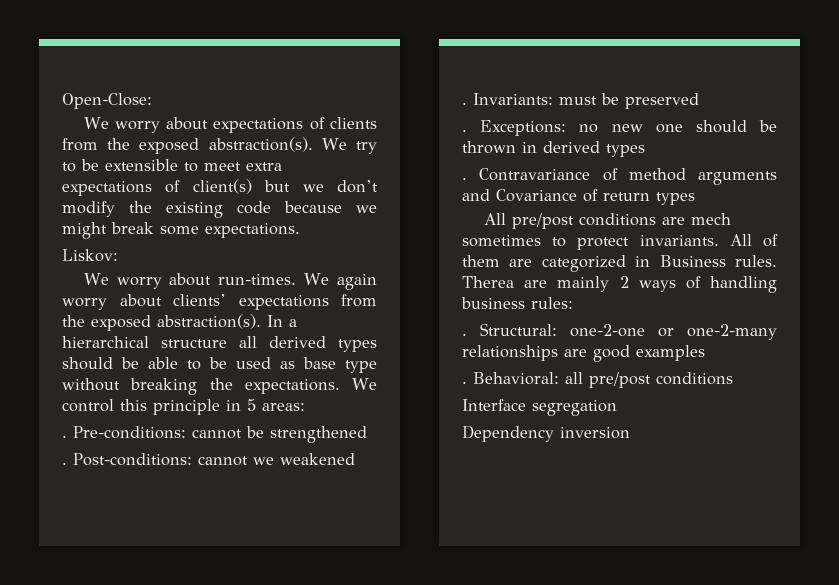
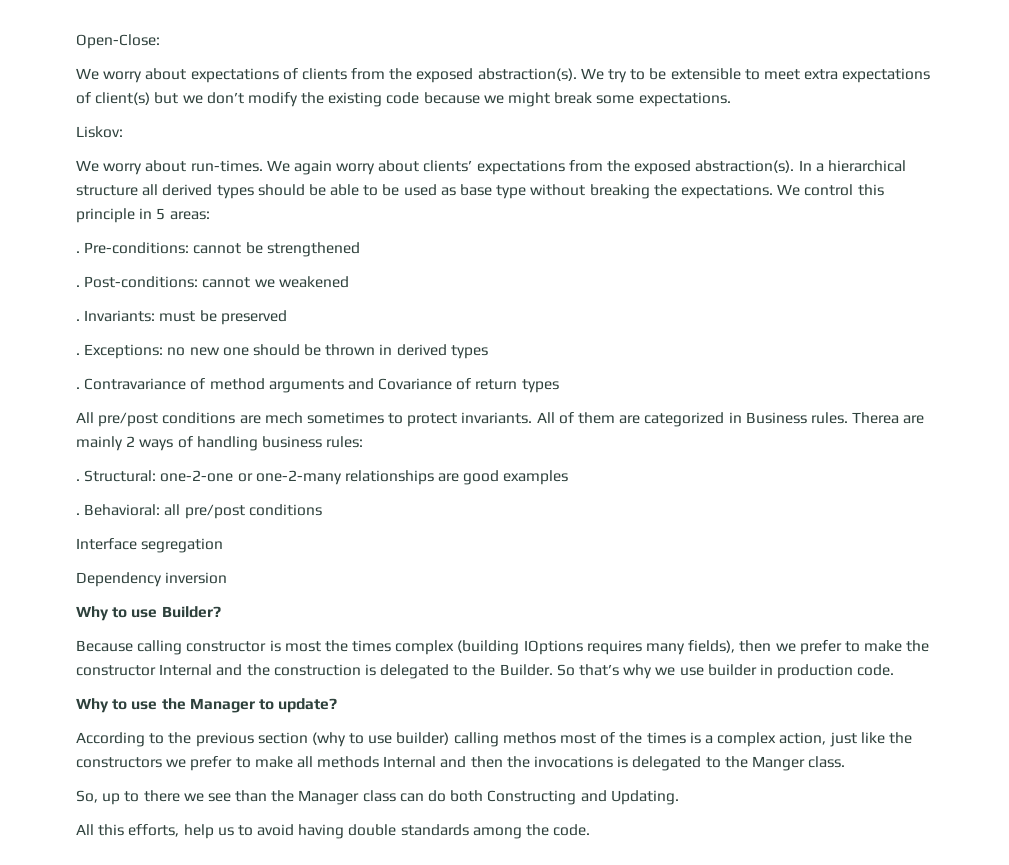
+ Why to use Builder?
+ Because calling constructor is most the times complex (building IOptions requires many fields), then we prefer to make the constructor Internal and the construction is delegated to the Builder. So that’s why we use builder in production code.
+ Why to use the Manager to update?
+ According to the previous section (why to use builder) calling methos most of the times is a complex action, just like the constructors we prefer to make all methods Internal and then the invocations is delegated to the Manger class.
+ So, up to there we see than the Manager class can do both Constructing and Updating.
+ All this efforts, help us to avoid having double standards among the code.

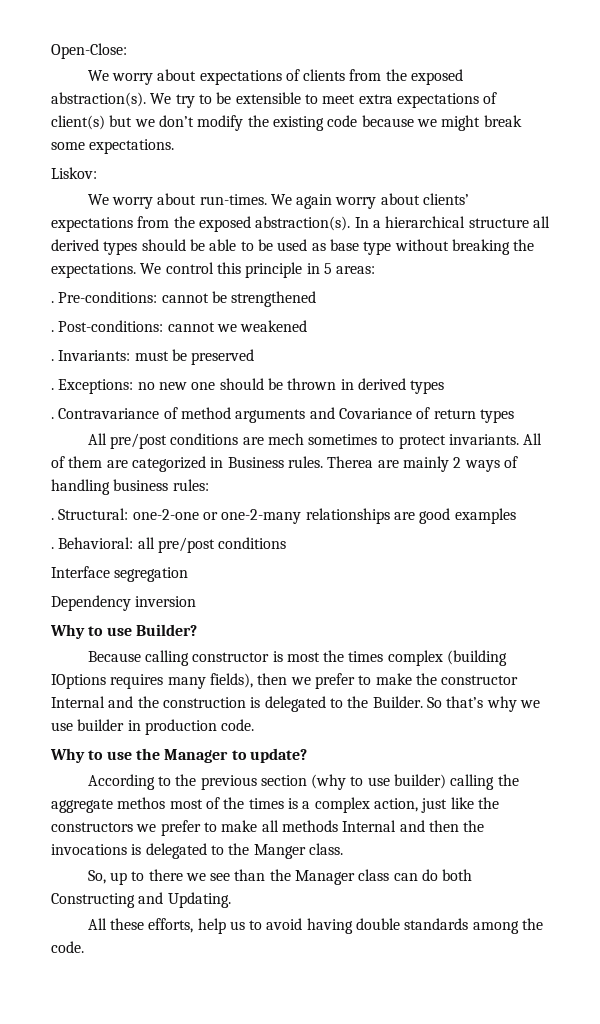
- According to the previous section (why to use builder) calling methos most of the times is a complex action, just like the constructors we prefer to make all methods Internal and then the invocations is delegated to the Manger class.
+ According to the previous section (why to use builder) calling the aggregate methos most of the times is a complex action, just like the constructors we prefer to make all methods Internal and then the invocations is delegated to the Manger class.
- All this efforts, help us to avoid having double standards among the code.
+ All these efforts, help us to avoid having double standards among the code.

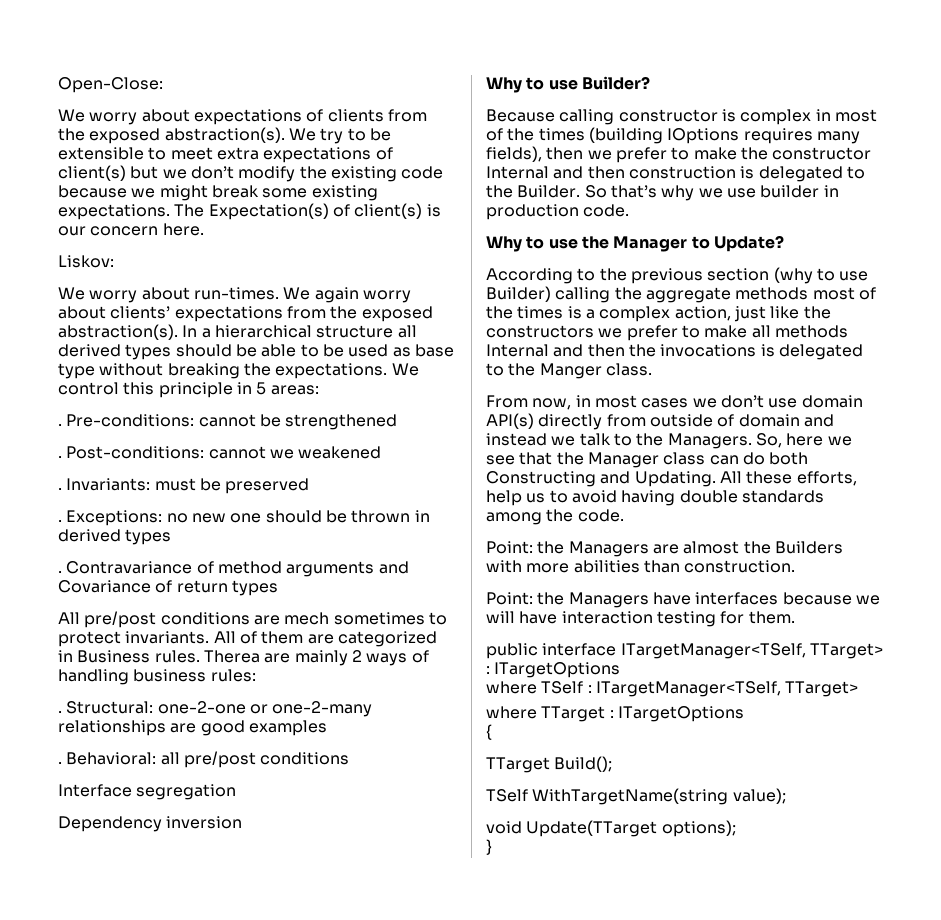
- We try to be extensible to meet extra expectations of client(s) but we don’t modify the existing code because we might break some expectations.
+ We try to be extensible to meet extra expectations of client(s) but we don’t modify the existing code because we might break some existing expectations. The Expectation(s) of client(s) is our concern here.
- Because calling constructor is most the times complex (building IOptions requires many fields), then we prefer to make the constructor Internal and the construction is delegated to the Builder.
+ Because calling constructor is complex in most of the times (building IOptions requires many fields), then we prefer to make the constructor Internal and then construction is delegated to the Builder.
- Why to use the Manager to update?
+ Why to use the Manager to Update?
- According to the previous section (why to use builder) calling the aggregate methos most of the times is a complex action, just like the constructors we prefer to make all methods Internal and then the invocations is delegated to the Manger class.
+ According to the previous section (why to use Builder) calling the aggregate methods most of the times is a complex action, just like the constructors we prefer to make all methods Internal and then the invocations is delegated to the Manger class.
- So, up to there we see than the Manager class can do both Constructing and Updating.
- All these efforts, help us to avoid having double standards among the code.
+ From now, in most cases we don’t use domain API(s) directly from outside of domain and instead we talk to the Managers. So, here we see that the Manager class can do both Constructing and Updating. All these efforts, help us to avoid having double standards among the code.
+ Point: the Managers are almost the Builders with more abilities than construction.
+ Point: the Managers have interfaces because we will have interaction testing for them.
+ public interface ITargetManager<TSelf, TTarget> : ITargetOptions
+ where TSelf : ITargetManager<TSelf, TTarget>
+ where TTarget : ITargetOptions
+ {
+ TTarget Build();
+ TSelf WithTargetName(string value);
+ void Update(TTarget options);
+ }

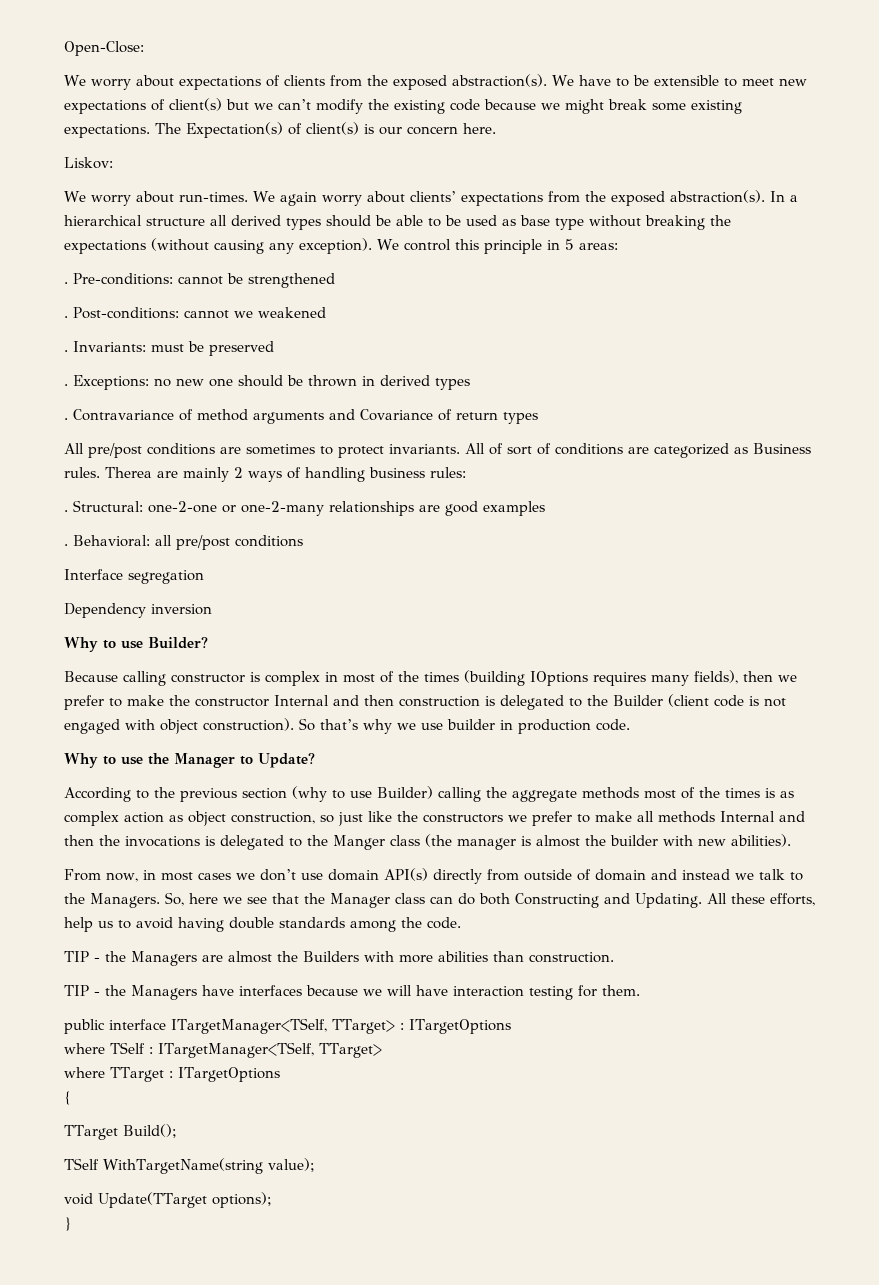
- We try to be extensible to meet extra expectations of client(s) but we don’t modify the existing code because we might break some existing expectations.
+ We have to be extensible to meet new expectations of client(s) but we can’t modify the existing code because we might break some existing expectations.
- In a hierarchical structure all derived types should be able to be used as base type without breaking the expectations.
+ In a hierarchical structure all derived types should be able to be used as base type without breaking the expectations (without causing any exception).
- All pre/post conditions are mech sometimes to protect invariants.
+ All pre/post conditions are sometimes to protect invariants.
- All of them are categorized in Business rules.
+ All of sort of conditions are categorized as Business rules.
- Because calling constructor is complex in most of the times (building IOptions requires many fields), then we prefer to make the constructor Internal and then construction is delegated to the Builder.
+ Because calling constructor is complex in most of the times (building IOptions requires many fields), then we prefer to make the constructor Internal and then construction is delegated to the Builder (client code is not engaged with object construction).
- According to the previous section (why to use Builder) calling the aggregate methods most of the times is a complex action, just like the constructors we prefer to make all methods Internal and then the invocations is delegated to the Manger class.
+ According to the previous section (why to use Builder) calling the aggregate methods most of the times is as complex action as object construction, so just like the constructors we prefer to make all methods Internal and then the invocations is delegated to the Manger class (the manager is almost the builder with new abilities).
- Point: the Managers are almost the Builders with more abilities than construction.
+ TIP - the Managers are almost the Builders with more abilities than construction.
- Point: the Managers have interfaces because we will have interaction testing for them.
+ TIP - the Managers have interfaces because we will have interaction testing for them.

